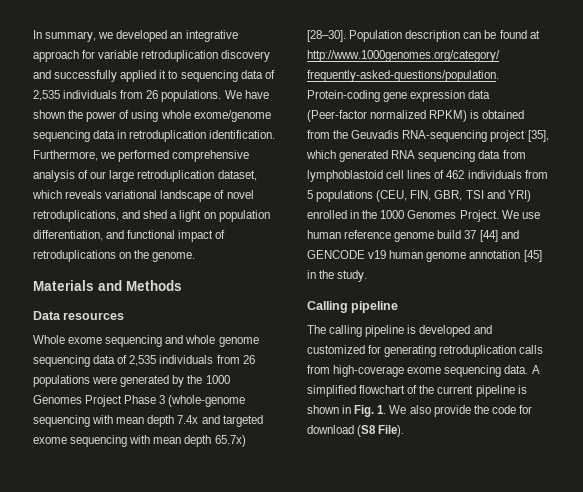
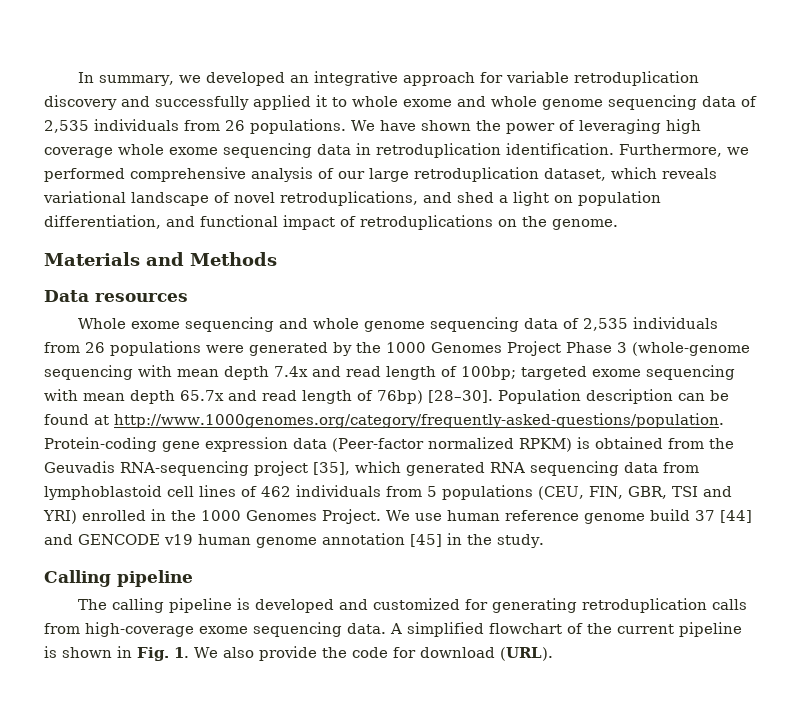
- In summary, we developed an integrative approach for variable retroduplication discovery and successfully applied it to sequencing data of 2,535 individuals from 26 populations.
+ In summary, we developed an integrative approach for variable retroduplication discovery and successfully applied it to whole exome and whole genome sequencing data of 2,535 individuals from 26 populations.
- We have shown the power of using whole exome/genome sequencing data in retroduplication identification.
+ We have shown the power of leveraging high coverage whole exome sequencing data in retroduplication identification.
- Whole exome sequencing and whole genome sequencing data of 2,535 individuals from 26 populations were generated by the 1000 Genomes Project Phase 3 (whole-genome sequencing with mean depth 7.4x and targeted exome sequencing with mean depth 65.7x) [28–30].
+ Whole exome sequencing and whole genome sequencing data of 2,535 individuals from 26 populations were generated by the 1000 Genomes Project Phase 3 (whole-genome sequencing with mean depth 7.4x and read length of 100bp; targeted exome sequencing with mean depth 65.7x and read length of 76bp) [28–30].
- A simplified flowchart of the current pipeline is shown in Fig. 1. We also provide the code for download (S8 File).
+ A simplified flowchart of the current pipeline is shown in Fig. 1. We also provide the code for download (URL).

